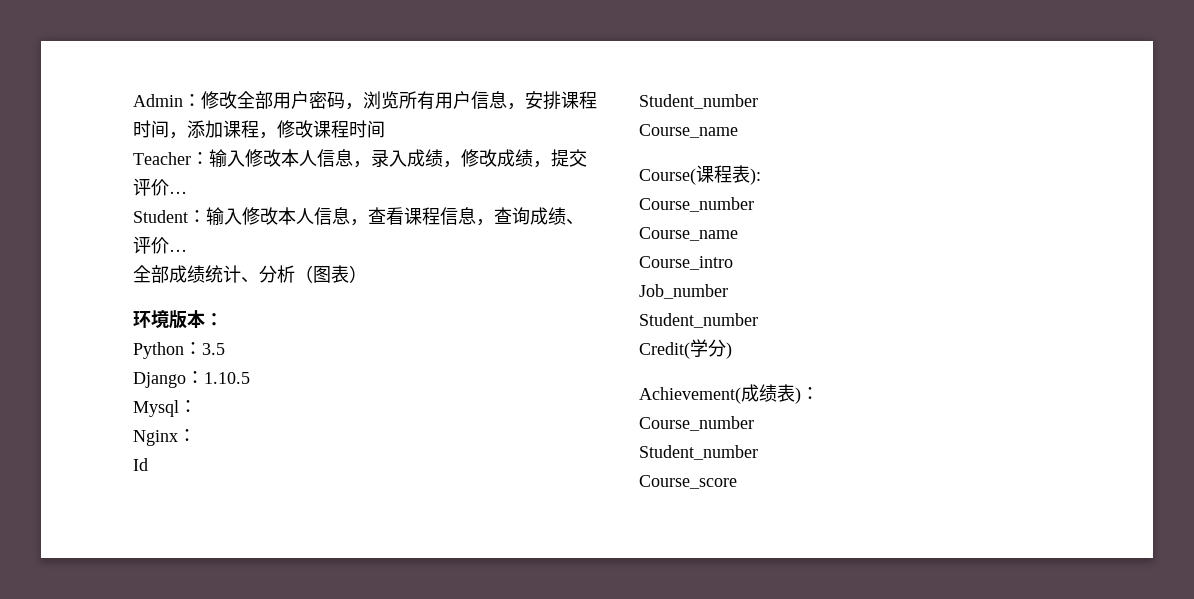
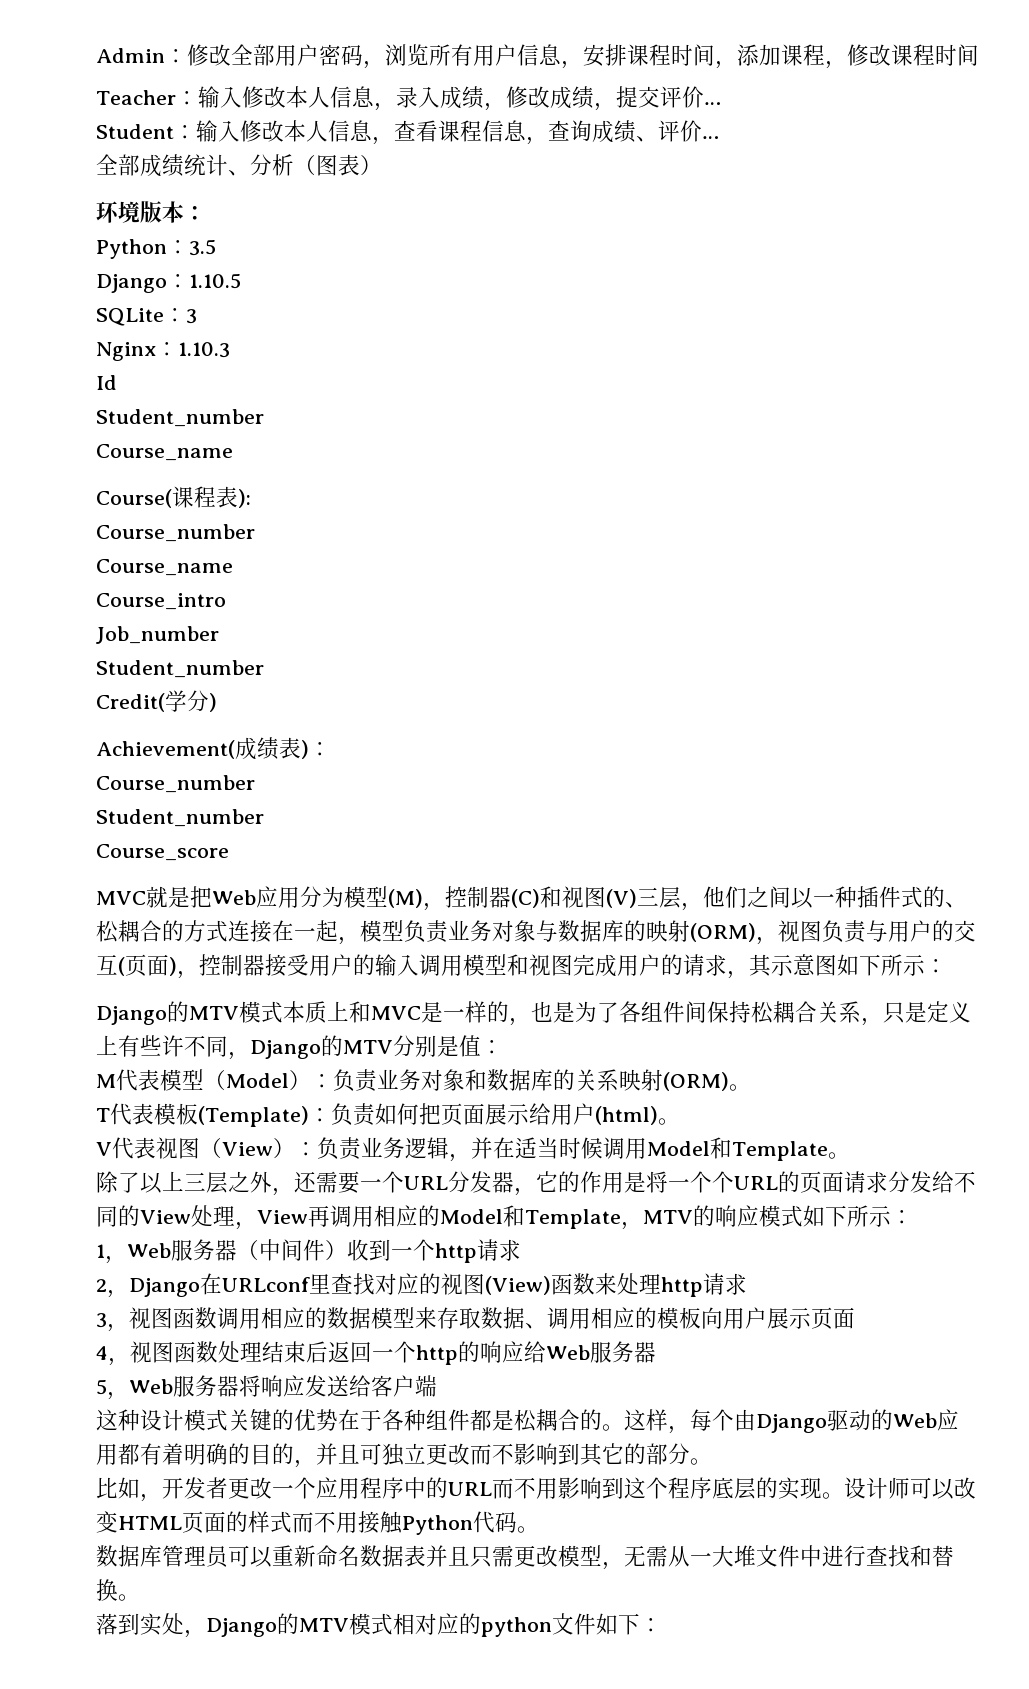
- Mysql：
+ SQLite：3
- Nginx：
+ Nginx：1.10.3
+ MVC就是把Web应用分为模型(M)，控制器(C)和视图(V)三层，他们之间以一种插件式的、松耦合的方式连接在一起，模型负责业务对象与数据库的映射(ORM)，视图负责与用户的交互(页面)，控制器接受用户的输入调用模型和视图完成用户的请求，其示意图如下所示：
+ Django的MTV模式本质上和MVC是一样的，也是为了各组件间保持松耦合关系，只是定义上有些许不同，Django的MTV分别是值：
+ M代表模型（Model）：负责业务对象和数据库的关系映射(ORM)。
+ T代表模板(Template)：负责如何把页面展示给用户(html)。
+ V代表视图（View）：负责业务逻辑，并在适当时候调用Model和Template。
+ 除了以上三层之外，还需要一个URL分发器，它的作用是将一个个URL的页面请求分发给不同的View处理，View再调用相应的Model和Template，MTV的响应模式如下所示：
+ 1，Web服务器（中间件）收到一个http请求
+ 2，Django在URLconf里查找对应的视图(View)函数来处理http请求
+ 3，视图函数调用相应的数据模型来存取数据、调用相应的模板向用户展示页面
+ 4，视图函数处理结束后返回一个http的响应给Web服务器
+ 5，Web服务器将响应发送给客户端
+ 这种设计模式关键的优势在于各种组件都是松耦合的。这样，每个由Django驱动的Web应用都有着明确的目的，并且可独立更改而不影响到其它的部分。
+ 比如，开发者更改一个应用程序中的URL而不用影响到这个程序底层的实现。设计师可以改变HTML页面的样式而不用接触Python代码。
+ 数据库管理员可以重新命名数据表并且只需更改模型，无需从一大堆文件中进行查找和替换。
+ 落到实处，Django的MTV模式相对应的python文件如下：

